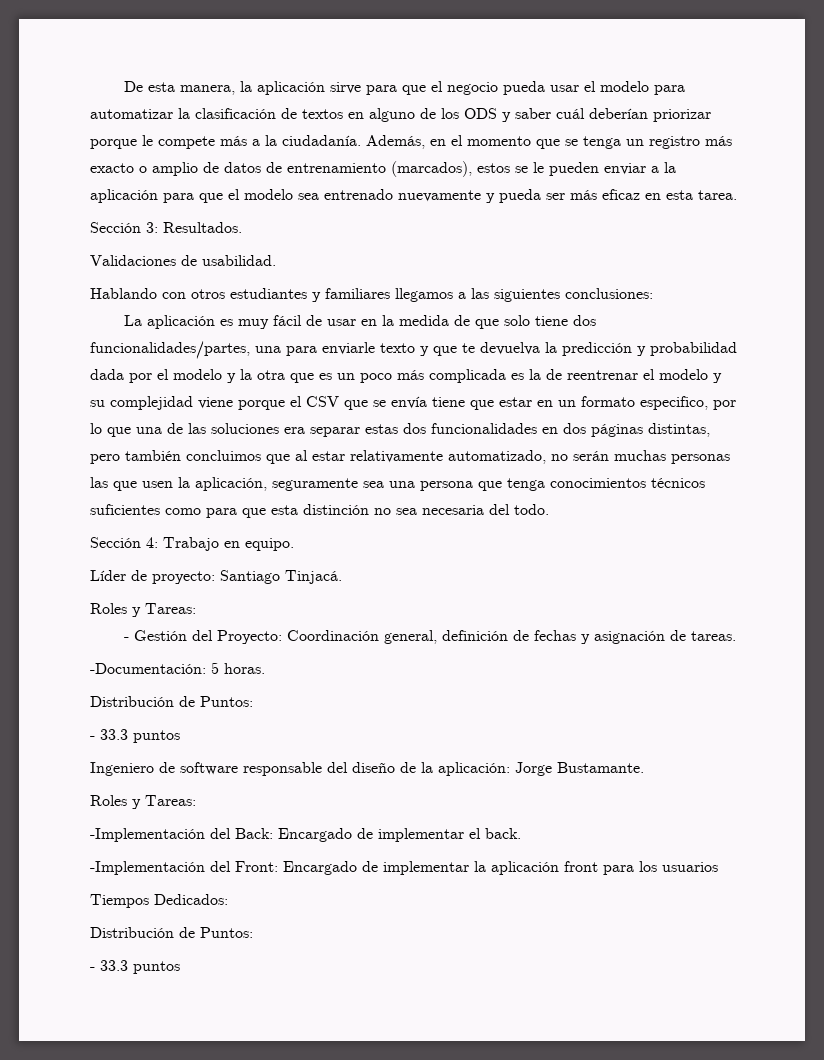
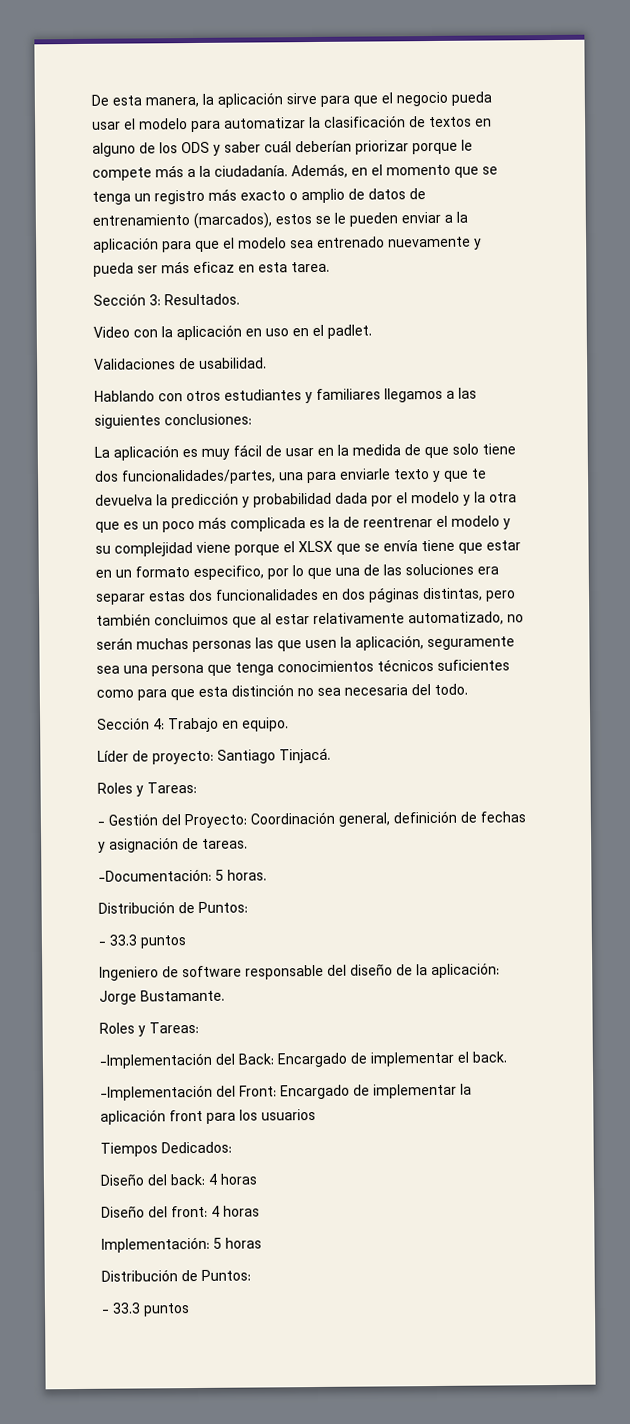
+ Video con la aplicación en uso en el padlet.
- La aplicación es muy fácil de usar en la medida de que solo tiene dos funcionalidades/partes, una para enviarle texto y que te devuelva la predicción y probabilidad dada por el modelo y la otra que es un poco más complicada es la de reentrenar el modelo y su complejidad viene porque el CSV que se envía tiene que estar en un formato especifico, por lo que una de las soluciones era separar estas dos funcionalidades en dos páginas distintas, pero también concluimos que al estar relativamente automatizado, no serán muchas personas las que usen la aplicación, seguramente sea una persona que tenga conocimientos técnicos suficientes como para que esta distinción no sea necesaria del todo.
+ La aplicación es muy fácil de usar en la medida de que solo tiene dos funcionalidades/partes, una para enviarle texto y que te devuelva la predicción y probabilidad dada por el modelo y la otra que es un poco más complicada es la de reentrenar el modelo y su complejidad viene porque el XLSX que se envía tiene que estar en un formato especifico, por lo que una de las soluciones era separar estas dos funcionalidades en dos páginas distintas, pero también concluimos que al estar relativamente automatizado, no serán muchas personas las que usen la aplicación, seguramente sea una persona que tenga conocimientos técnicos suficientes como para que esta distinción no sea necesaria del todo.
+ Diseño del back: 4 horas
+ Diseño del front: 4 horas
+ Implementación: 5 horas

